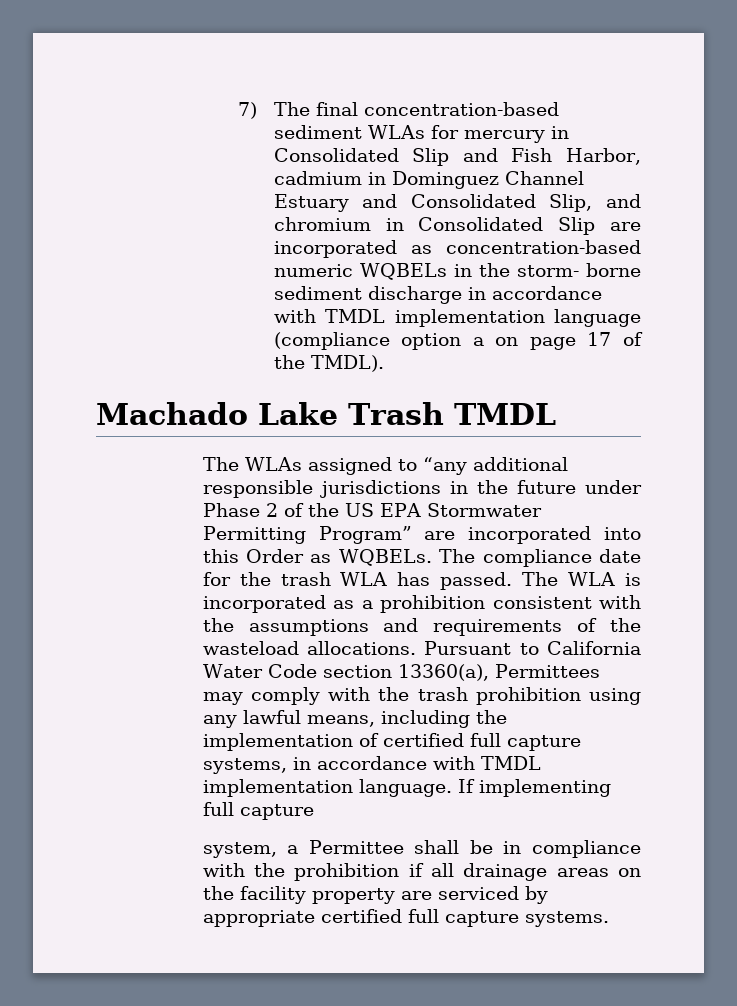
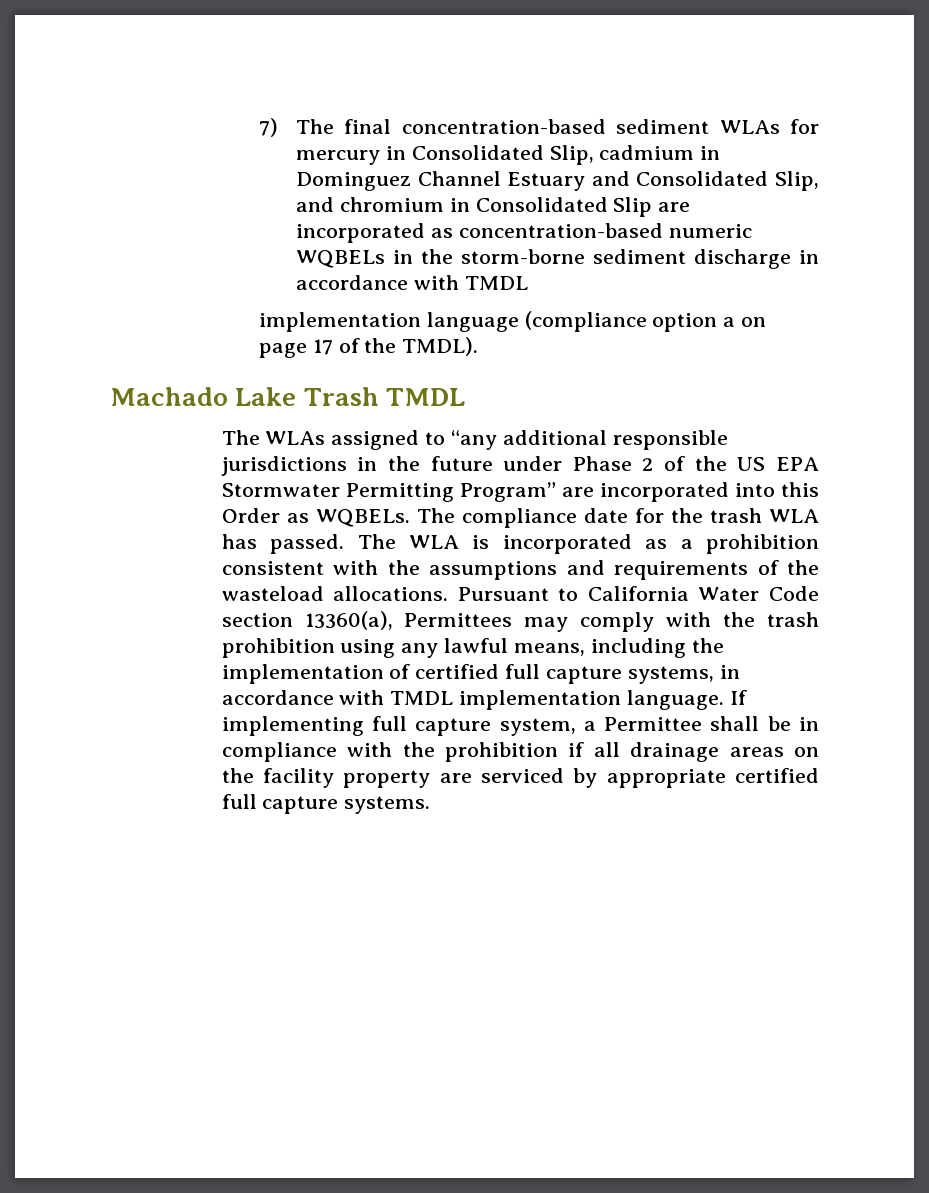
- 7) The final concentration-based sediment WLAs for mercury in Consolidated Slip and Fish Harbor, cadmium in Dominguez Channel Estuary and Consolidated Slip, and chromium in Consolidated Slip are incorporated as concentration-based numeric WQBELs in the storm- borne sediment discharge in accordance with TMDL implementation language (compliance option a on page 17 of the TMDL).
+ 7) The final concentration-based sediment WLAs for mercury in Consolidated Slip, cadmium in Dominguez Channel Estuary and Consolidated Slip, and chromium in Consolidated Slip are incorporated as concentration-based numeric WQBELs in the storm-borne sediment discharge in accordance with TMDL
+ implementation language (compliance option a on page 17 of the TMDL).
- If implementing full capture
- system, a Permittee shall be in compliance with the prohibition if all drainage areas on the facility property are serviced by appropriate certified full capture systems.
+ If implementing full capture system, a Permittee shall be in compliance with the prohibition if all drainage areas on the facility property are serviced by appropriate certified full capture systems.

